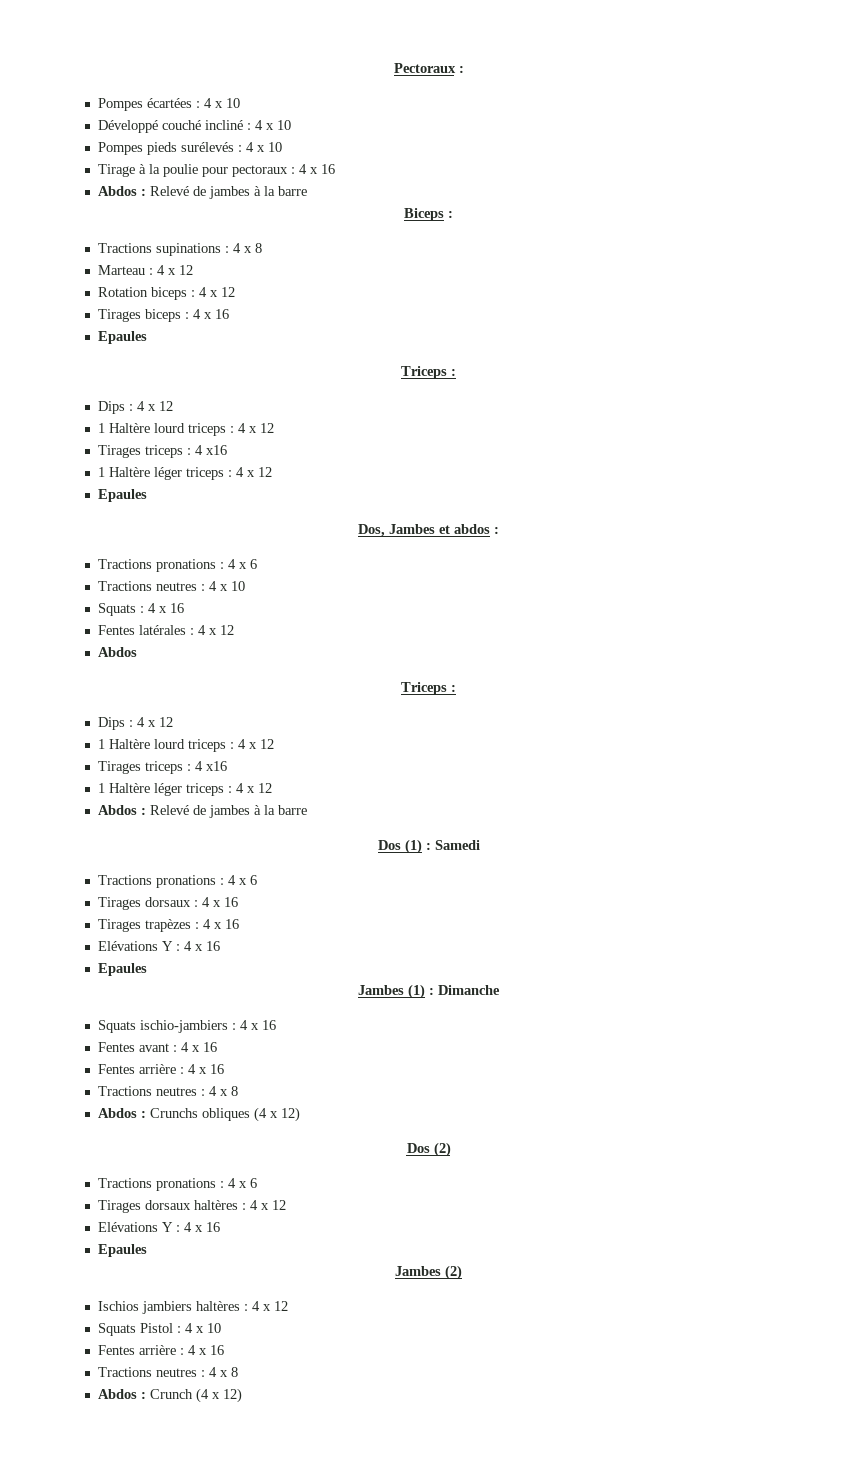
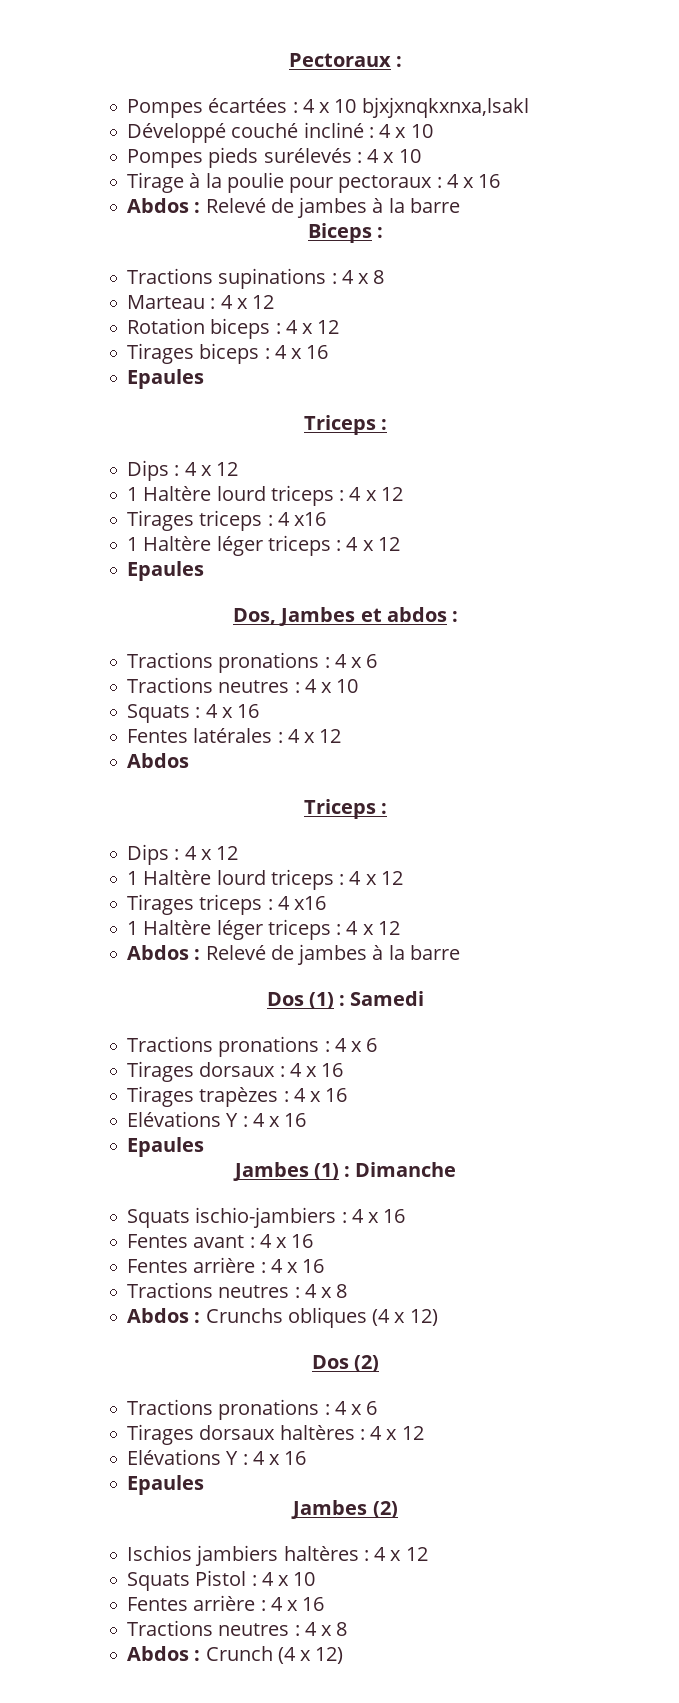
- Pompes écartées : 4 x 10
+ Pompes écartées : 4 x 10 bjxjxnqkxnxa,lsakl

